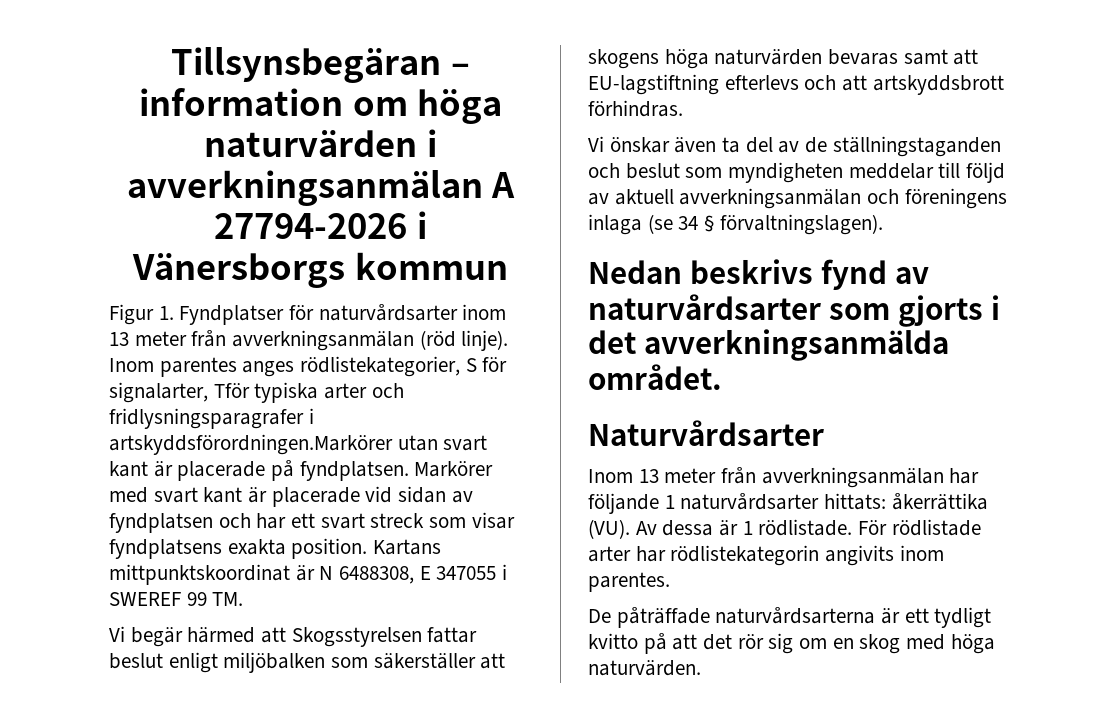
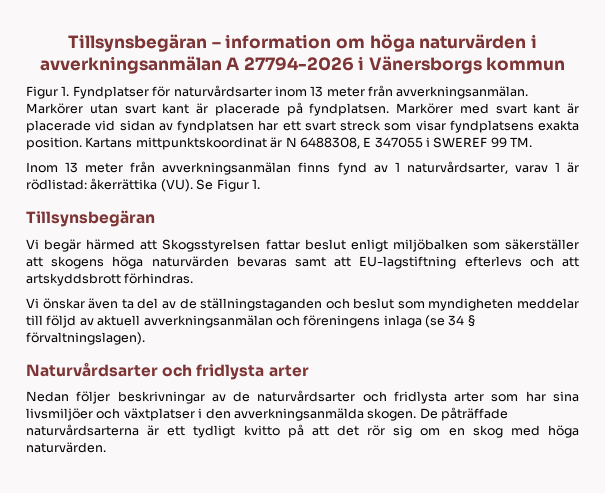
- Figur 1. Fyndplatser för naturvårdsarter inom 13 meter från avverkningsanmälan (röd linje). Inom parentes anges rödlistekategorier, S för signalarter, Tför typiska arter och fridlysningsparagrafer i artskyddsförordningen.Markörer utan svart kant är placerade på fyndplatsen.
+ Figur 1. Fyndplatser för naturvårdsarter inom 13 meter från avverkningsanmälan. Markörer utan svart kant är placerade på fyndplatsen.
- Markörer med svart kant är placerade vid sidan av fyndplatsen och har ett svart streck som visar fyndplatsens exakta position.
+ Markörer med svart kant är placerade vid sidan av fyndplatsen har ett svart streck som visar fyndplatsens exakta position.
+ Inom 13 meter från avverkningsanmälan finns fynd av 1 naturvårdsarter, varav 1 är rödlistad: åkerrättika (VU). Se Figur 1.
+ Tillsynsbegäran
- Nedan beskrivs fynd av naturvårdsarter som gjorts i det avverkningsanmälda området.
- Naturvårdsarter
- Inom 13 meter från avverkningsanmälan har följande 1 naturvårdsarter hittats: åkerrättika (VU). Av dessa är 1 rödlistade. För rödlistade arter har rödlistekategorin angivits inom parentes.
- De påträffade naturvårdsarterna är ett tydligt kvitto på att det rör sig om en skog med höga naturvärden.
+ Naturvårdsarter och fridlysta arter
+ Nedan följer beskrivningar av de naturvårdsarter och fridlysta arter som har sina livsmiljöer och växtplatser i den avverkningsanmälda skogen. De påträffade naturvårdsarterna är ett tydligt kvitto på att det rör sig om en skog med höga naturvärden.

